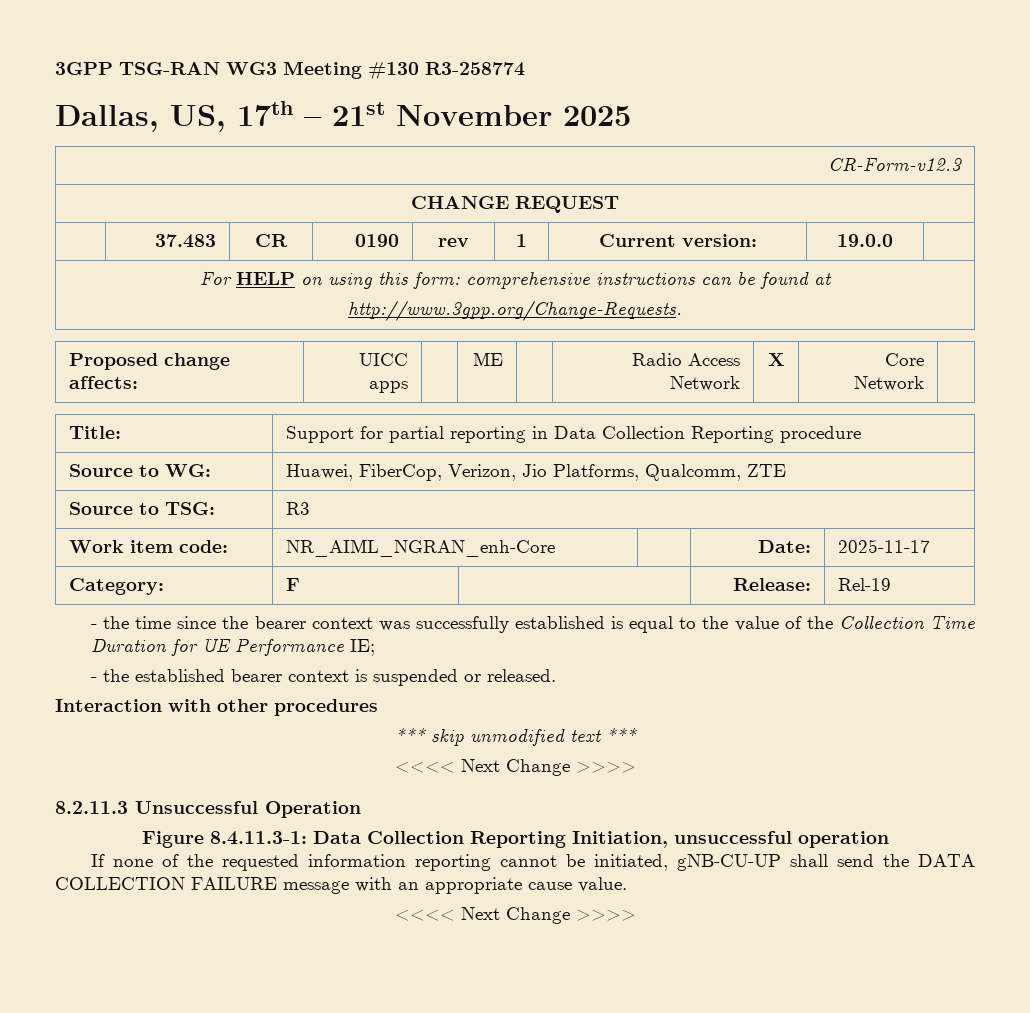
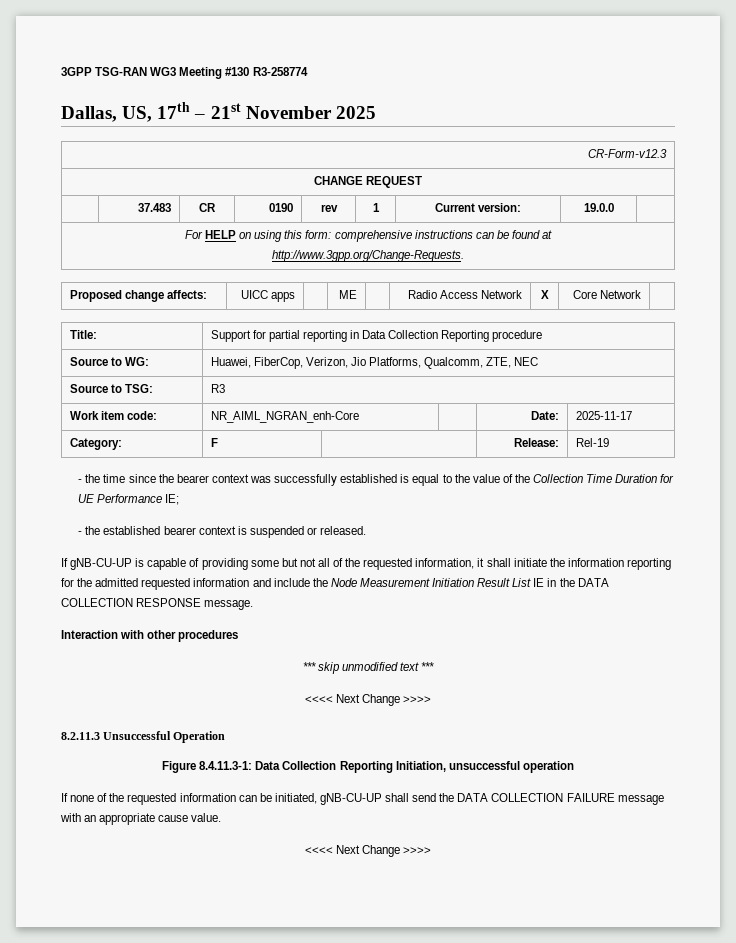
- Source to WG: | Huawei, FiberCop, Verizon, Jio Platforms, Qualcomm, ZTE
+ Source to WG: | Huawei, FiberCop, Verizon, Jio Platforms, Qualcomm, ZTE, NEC
+ If gNB-CU-UP is capable of providing some but not all of the requested information, it shall initiate the information reporting for the admitted requested information and include the Node Measurement Initiation Result List IE in the DATA COLLECTION RESPONSE message.
- If none of the requested information reporting cannot be initiated, gNB-CU-UP shall send the DATA COLLECTION FAILURE message with an appropriate cause value.
+ If none of the requested information can be initiated, gNB-CU-UP shall send the DATA COLLECTION FAILURE message with an appropriate cause value.

